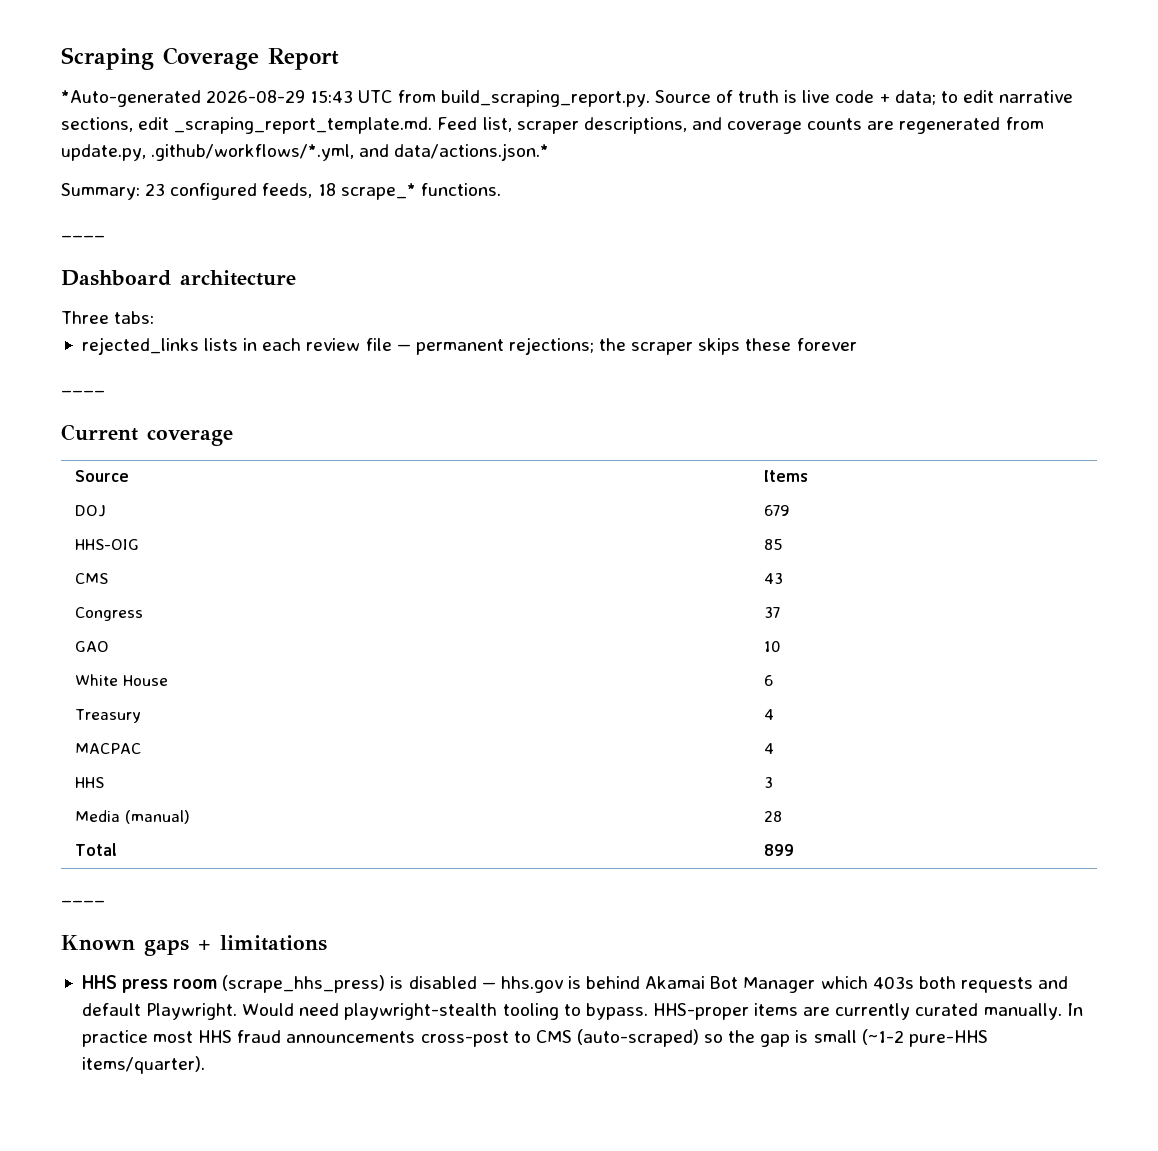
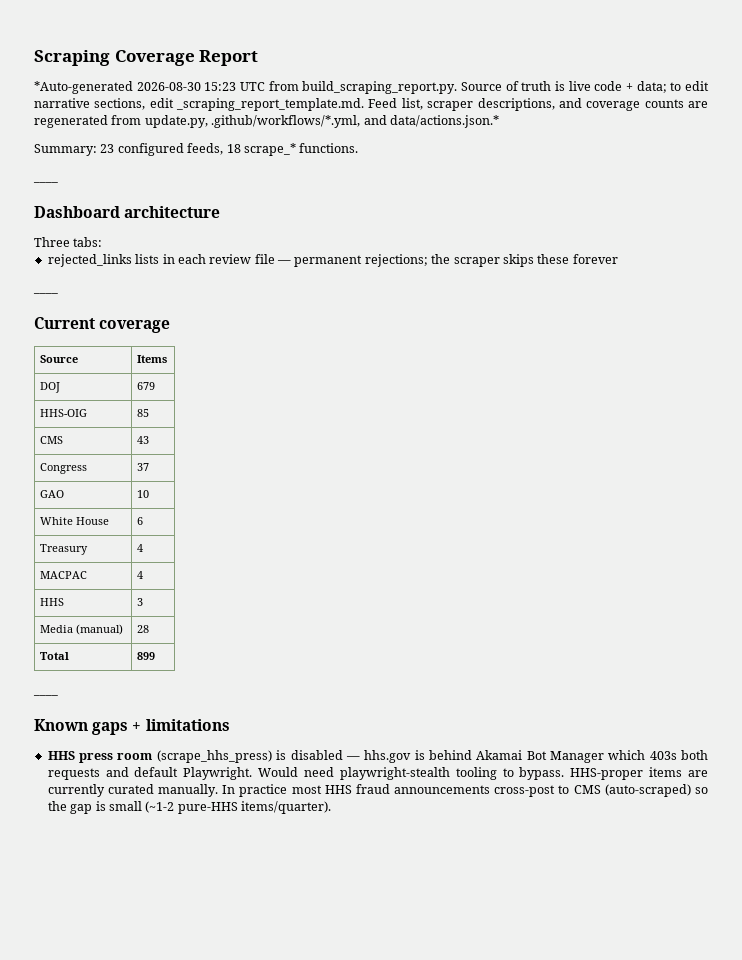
- *Auto-generated 2026-08-29 15:43 UTC from build_scraping_report.py. Source of truth is live code + data; to edit narrative sections, edit _scraping_report_template.md. Feed list, scraper descriptions, and coverage counts are regenerated from update.py, .github/workflows/*.yml, and data/actions.json.*
+ *Auto-generated 2026-08-30 15:23 UTC from build_scraping_report.py. Source of truth is live code + data; to edit narrative sections, edit _scraping_report_template.md. Feed list, scraper descriptions, and coverage counts are regenerated from update.py, .github/workflows/*.yml, and data/actions.json.*

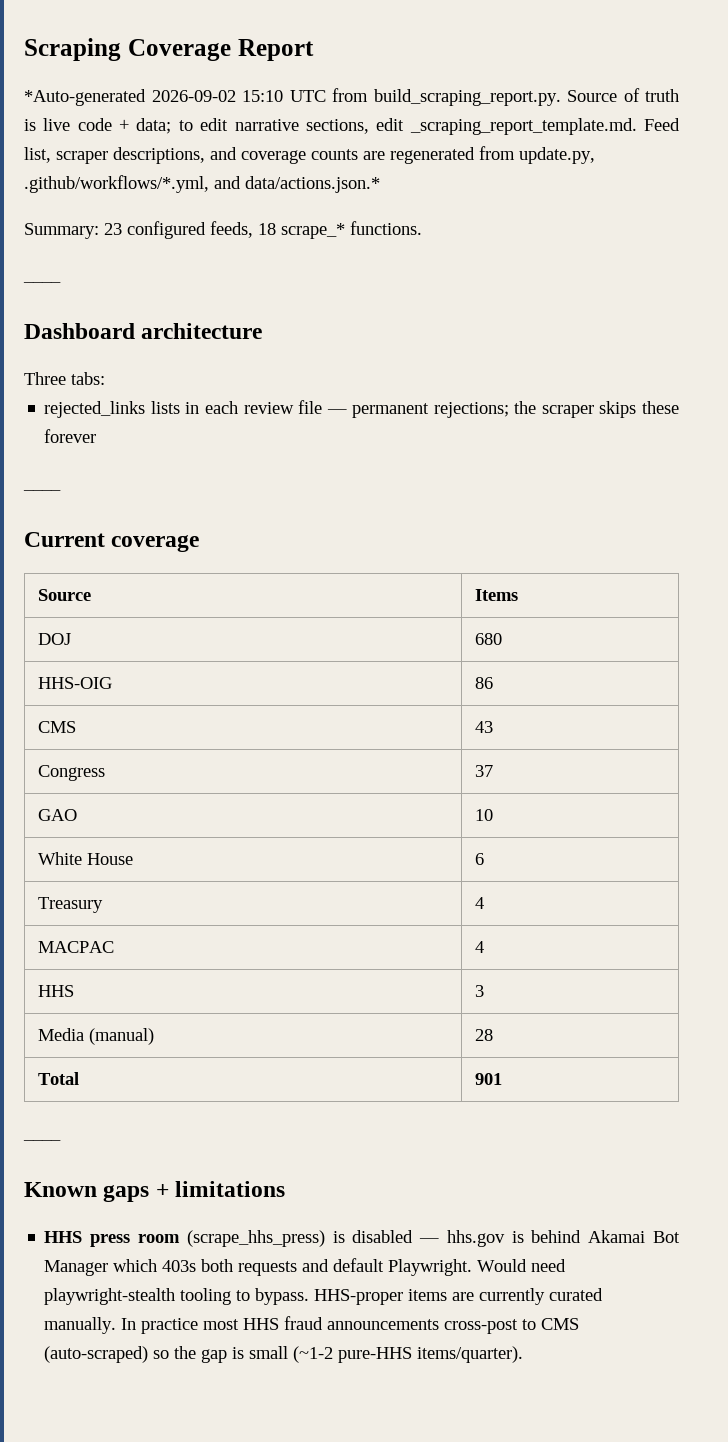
- *Auto-generated 2026-08-30 15:23 UTC from build_scraping_report.py. Source of truth is live code + data; to edit narrative sections, edit _scraping_report_template.md. Feed list, scraper descriptions, and coverage counts are regenerated from update.py, .github/workflows/*.yml, and data/actions.json.*
+ *Auto-generated 2026-09-02 15:10 UTC from build_scraping_report.py. Source of truth is live code + data; to edit narrative sections, edit _scraping_report_template.md. Feed list, scraper descriptions, and coverage counts are regenerated from update.py, .github/workflows/*.yml, and data/actions.json.*
- DOJ | 679
+ DOJ | 680
- HHS-OIG | 85
+ HHS-OIG | 86
- Total | 899
+ Total | 901

